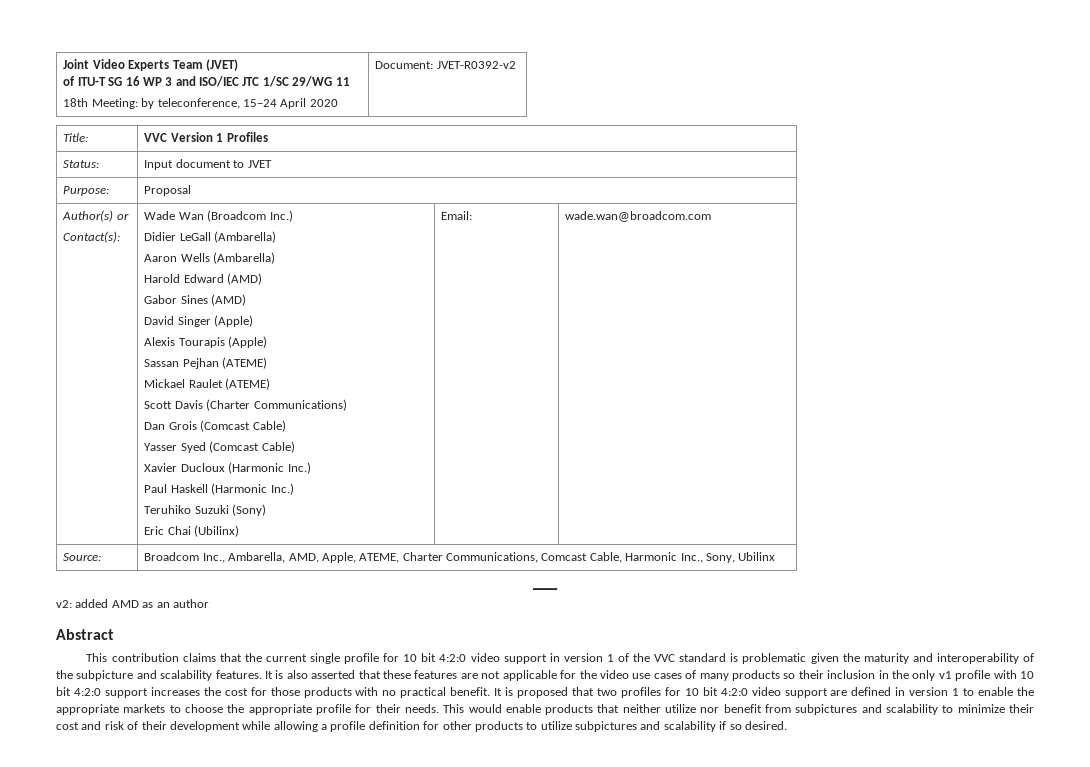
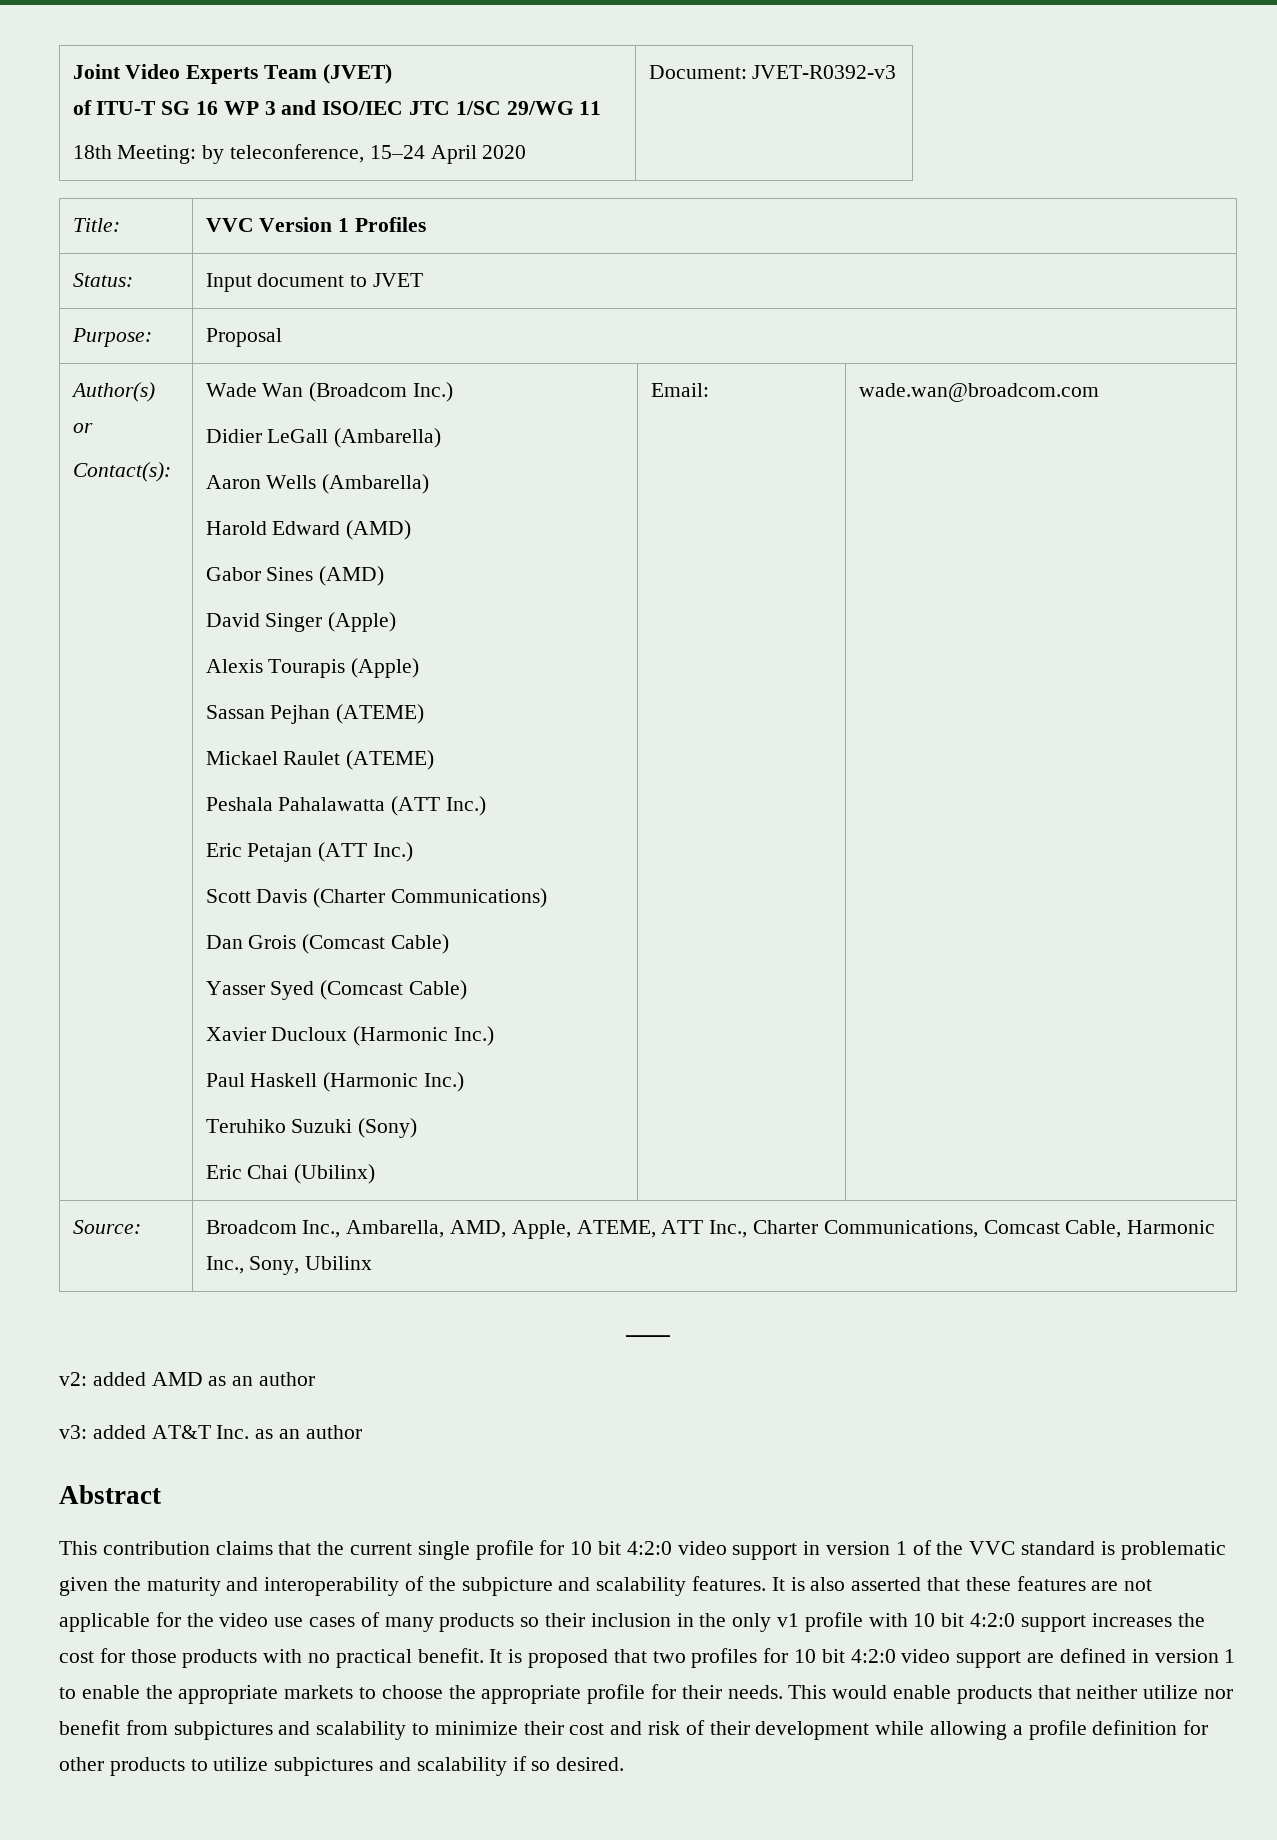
  Joint Video Experts Team (JVET)
  of ITU-T SG 16 WP 3 and ISO/IEC JTC 1/SC 29/WG 11
- 18th Meeting: by teleconference, 15–24 April 2020 | Document: JVET-R0392-v2
+ 18th Meeting: by teleconference, 15–24 April 2020 | Document: JVET-R0392-v3
+ Peshala Pahalawatta (ATT Inc.)
+ Eric Petajan (ATT Inc.)
- Source: | Broadcom Inc., Ambarella, AMD, Apple, ATEME, Charter Communications, Comcast Cable, Harmonic Inc., Sony, Ubilinx
+ Source: | Broadcom Inc., Ambarella, AMD, Apple, ATEME, ATT Inc., Charter Communications, Comcast Cable, Harmonic Inc., Sony, Ubilinx
+ v3: added AT&T Inc. as an author

